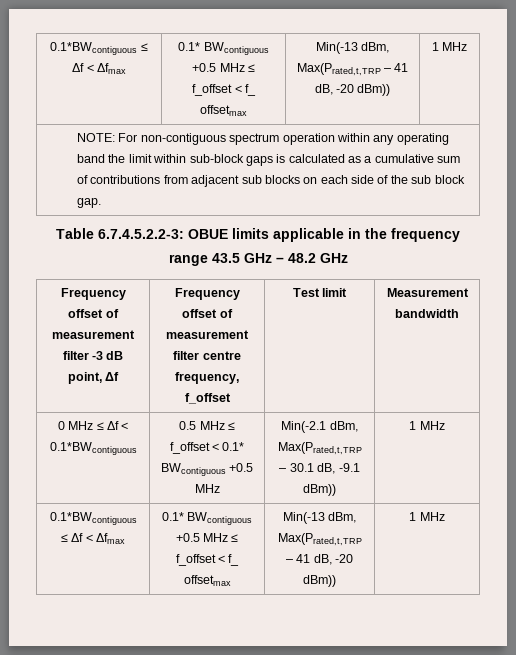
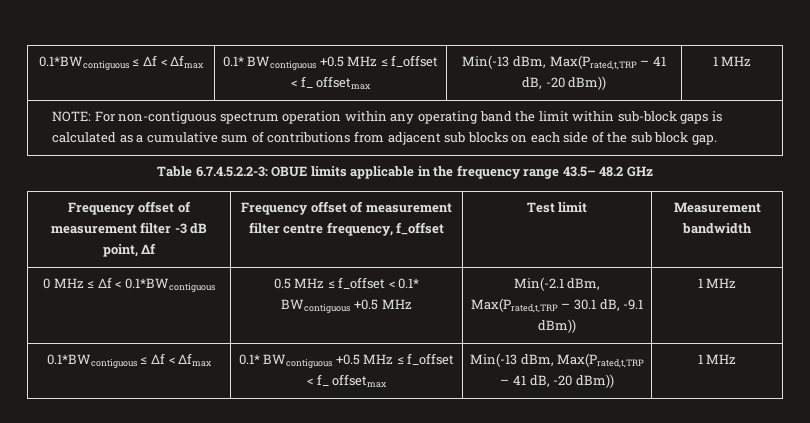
- Table 6.7.4.5.2.2-3: OBUE limits applicable in the frequency range 43.5 GHz – 48.2 GHz
+ Table 6.7.4.5.2.2-3: OBUE limits applicable in the frequency range 43.5– 48.2 GHz

